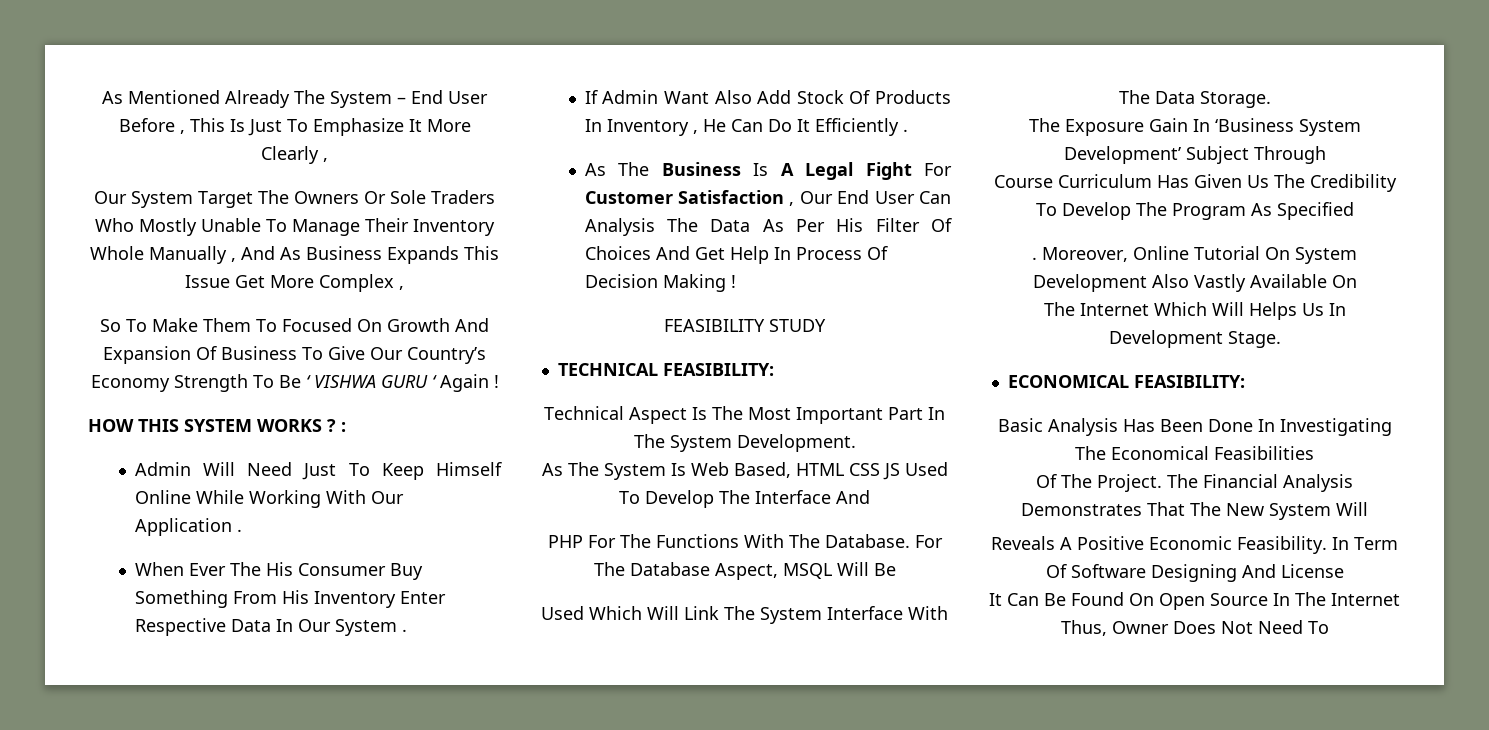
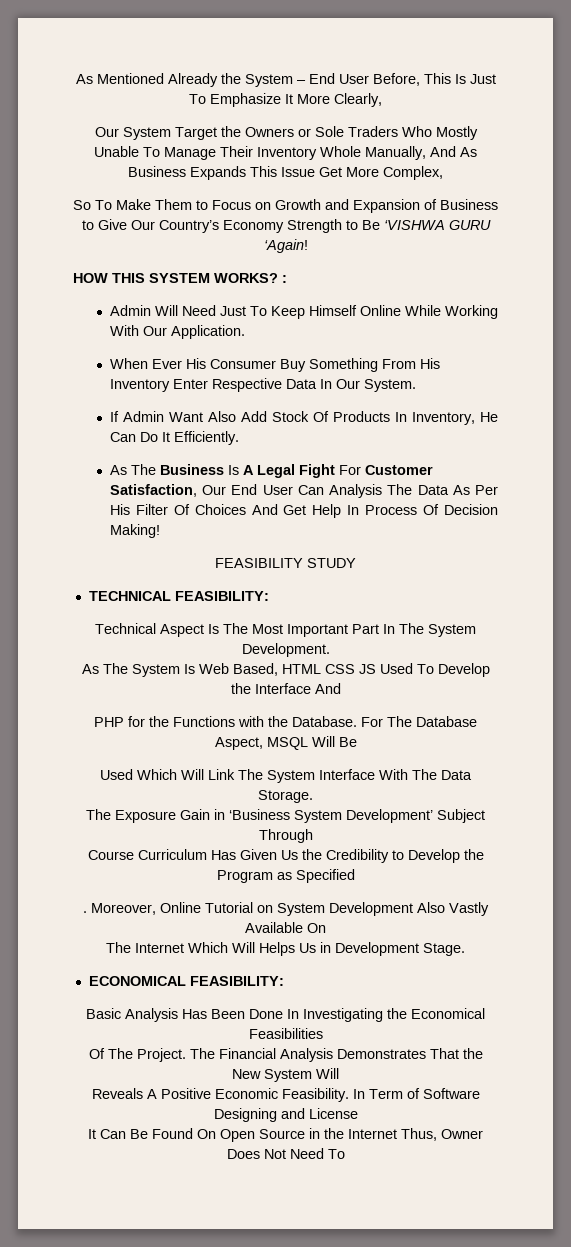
- As Mentioned Already The System – End User Before , This Is Just To Emphasize It More Clearly ,
+ As Mentioned Already the System – End User Before, This Is Just To Emphasize It More Clearly,
- Our System Target The Owners Or Sole Traders Who Mostly Unable To Manage Their Inventory Whole Manually , And As Business Expands This Issue Get More Complex ,
+ Our System Target the Owners or Sole Traders Who Mostly Unable To Manage Their Inventory Whole Manually, And As Business Expands This Issue Get More Complex,
- So To Make Them To Focused On Growth And Expansion Of Business To Give Our Country’s Economy Strength To Be ‘ VISHWA GURU ‘ Again !
+ So To Make Them to Focus on Growth and Expansion of Business to Give Our Country’s Economy Strength to Be ‘VISHWA GURU ‘Again!
- HOW THIS SYSTEM WORKS ? :
+ HOW THIS SYSTEM WORKS? :
- Admin Will Need Just To Keep Himself Online While Working With Our Application .
+ Admin Will Need Just To Keep Himself Online While Working With Our Application.
- When Ever The His Consumer Buy Something From His Inventory Enter Respective Data In Our System .
+ When Ever His Consumer Buy Something From His Inventory Enter Respective Data In Our System.
- If Admin Want Also Add Stock Of Products In Inventory , He Can Do It Efficiently .
+ If Admin Want Also Add Stock Of Products In Inventory, He Can Do It Efficiently.
- As The Business Is A Legal Fight For Customer Satisfaction , Our End User Can Analysis The Data As Per His Filter Of Choices And Get Help In Process Of Decision Making !
+ As The Business Is A Legal Fight For Customer Satisfaction, Our End User Can Analysis The Data As Per His Filter Of Choices And Get Help In Process Of Decision Making!
- As The System Is Web Based, HTML CSS JS Used To Develop The Interface And
+ As The System Is Web Based, HTML CSS JS Used To Develop the Interface And
- PHP For The Functions With The Database.
+ PHP for the Functions with the Database.
- The Exposure Gain In ‘Business System Development’ Subject Through
+ The Exposure Gain in ‘Business System Development’ Subject Through
- Course Curriculum Has Given Us The Credibility To Develop The Program As Specified
+ Course Curriculum Has Given Us the Credibility to Develop the Program as Specified
- Moreover, Online Tutorial On System Development Also Vastly Available On
+ Moreover, Online Tutorial on System Development Also Vastly Available On
- The Internet Which Will Helps Us In Development Stage.
+ The Internet Which Will Helps Us in Development Stage.
- Basic Analysis Has Been Done In Investigating The Economical Feasibilities
+ Basic Analysis Has Been Done In Investigating the Economical Feasibilities
- The Financial Analysis Demonstrates That The New System Will
+ The Financial Analysis Demonstrates That the New System Will
- In Term Of Software Designing And License
+ In Term of Software Designing and License
- It Can Be Found On Open Source In The Internet Thus, Owner Does Not Need To
+ It Can Be Found On Open Source in the Internet Thus, Owner Does Not Need To

